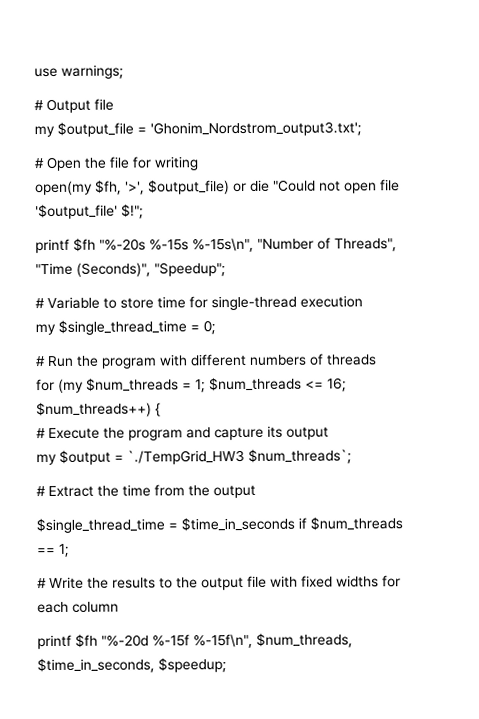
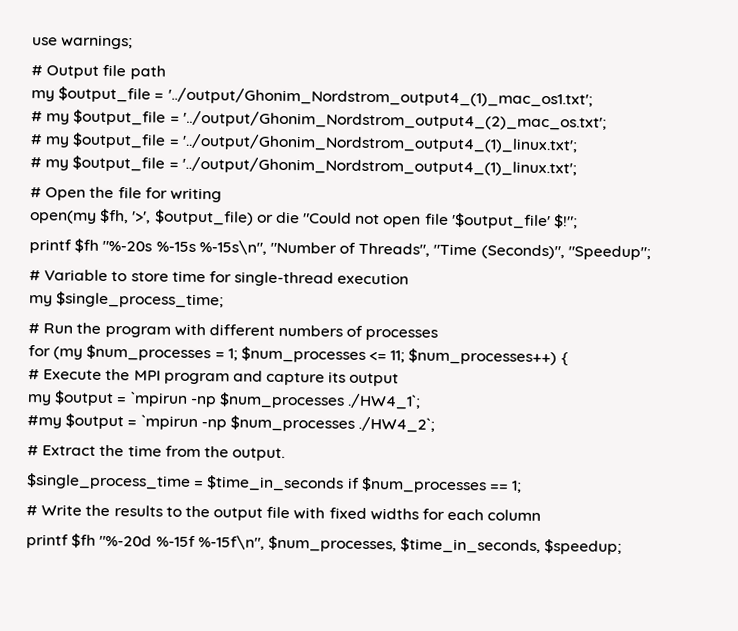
- # Output file
- my $output_file = 'Ghonim_Nordstrom_output3.txt';
+ # Output file path
+ my $output_file = '../output/Ghonim_Nordstrom_output4_(1)_mac_os1.txt';
+ # my $output_file = '../output/Ghonim_Nordstrom_output4_(2)_mac_os.txt';
+ # my $output_file = '../output/Ghonim_Nordstrom_output4_(1)_linux.txt';
+ # my $output_file = '../output/Ghonim_Nordstrom_output4_(1)_linux.txt';
- my $single_thread_time = 0;
+ my $single_process_time;
- # Run the program with different numbers of threads
+ # Run the program with different numbers of processes
- for (my $num_threads = 1; $num_threads <= 16; $num_threads++) {
+ for (my $num_processes = 1; $num_processes <= 11; $num_processes++) {
- # Execute the program and capture its output
+ # Execute the MPI program and capture its output
- my $output = `./TempGrid_HW3 $num_threads`;
+ my $output = `mpirun -np $num_processes ./HW4_1`;
+ #my $output = `mpirun -np $num_processes ./HW4_2`;
- # Extract the time from the output
- $single_thread_time = $time_in_seconds if $num_threads == 1;
+ # Extract the time from the output.
+ $single_process_time = $time_in_seconds if $num_processes == 1;
- printf $fh "%-20d %-15f %-15f\n", $num_threads, $time_in_seconds, $speedup;
+ printf $fh "%-20d %-15f %-15f\n", $num_processes, $time_in_seconds, $speedup;

